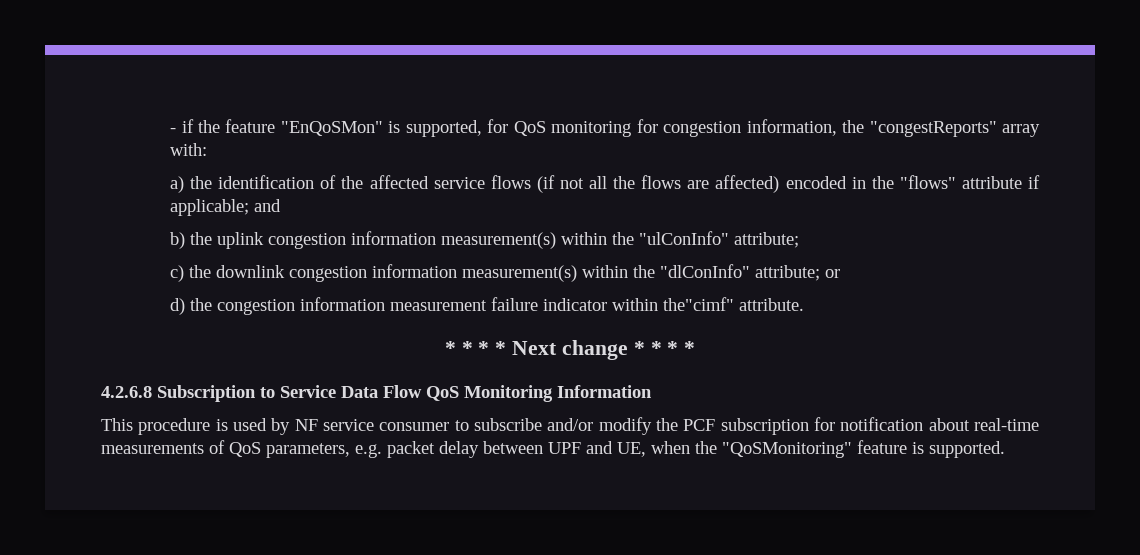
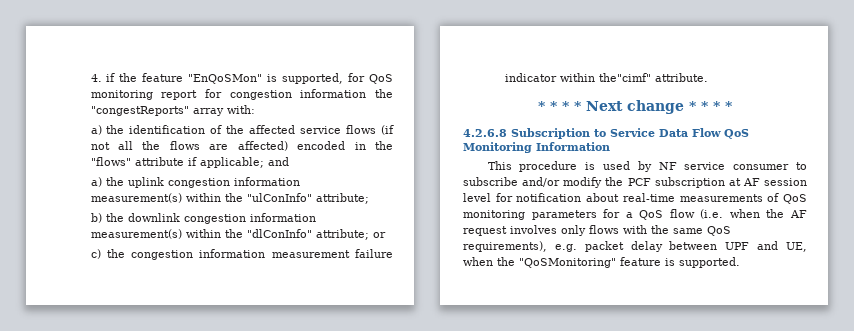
- - if the feature "EnQoSMon" is supported, for QoS monitoring for congestion information, the "congestReports" array with:
+ 4. if the feature "EnQoSMon" is supported, for QoS monitoring report for congestion information the "congestReports" array with:
- b) the uplink congestion information measurement(s) within the "ulConInfo" attribute;
+ a) the uplink congestion information measurement(s) within the "ulConInfo" attribute;
- c) the downlink congestion information measurement(s) within the "dlConInfo" attribute; or
+ b) the downlink congestion information measurement(s) within the "dlConInfo" attribute; or
- d) the congestion information measurement failure indicator within the"cimf" attribute.
+ c) the congestion information measurement failure indicator within the"cimf" attribute.
- This procedure is used by NF service consumer to subscribe and/or modify the PCF subscription for notification about real-time measurements of QoS parameters, e.g. packet delay between UPF and UE, when the "QoSMonitoring" feature is supported.
+ This procedure is used by NF service consumer to subscribe and/or modify the PCF subscription at AF session level for notification about real-time measurements of QoS monitoring parameters for a QoS flow (i.e. when the AF request involves only flows with the same QoS requirements), e.g. packet delay between UPF and UE, when the "QoSMonitoring" feature is supported.

